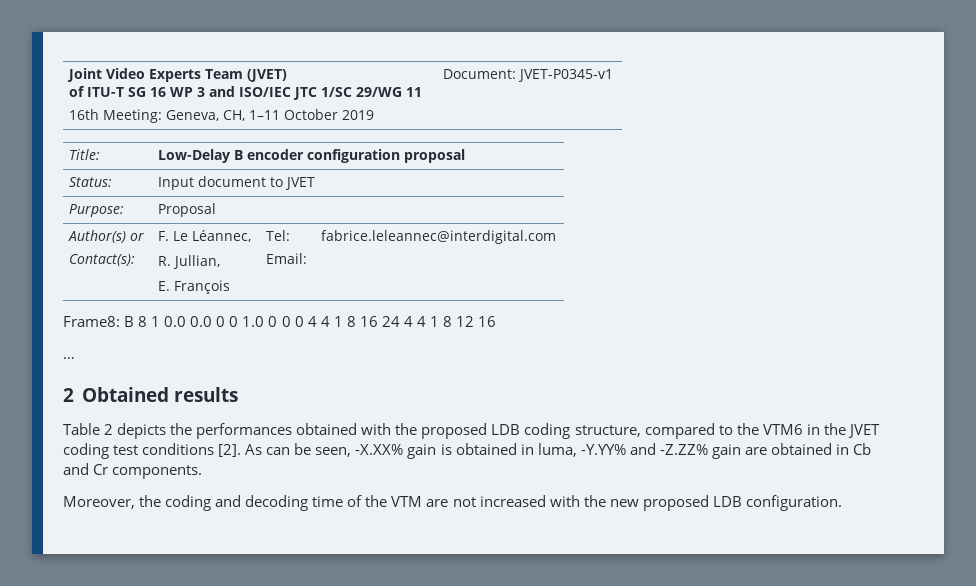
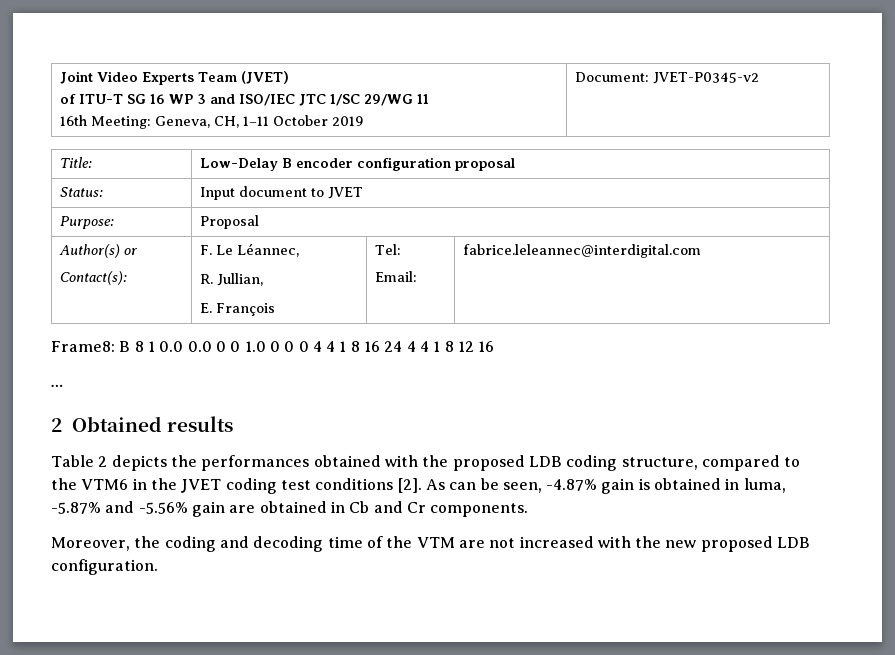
  Joint Video Experts Team (JVET)
  of ITU-T SG 16 WP 3 and ISO/IEC JTC 1/SC 29/WG 11
- 16th Meeting: Geneva, CH, 1–11 October 2019 | Document: JVET-P0345-v1
+ 16th Meeting: Geneva, CH, 1–11 October 2019 | Document: JVET-P0345-v2
- As can be seen, -X.XX% gain is obtained in luma, -Y.YY% and -Z.ZZ% gain are obtained in Cb and Cr components.
+ As can be seen, -4.87% gain is obtained in luma, -5.87% and -5.56% gain are obtained in Cb and Cr components.

